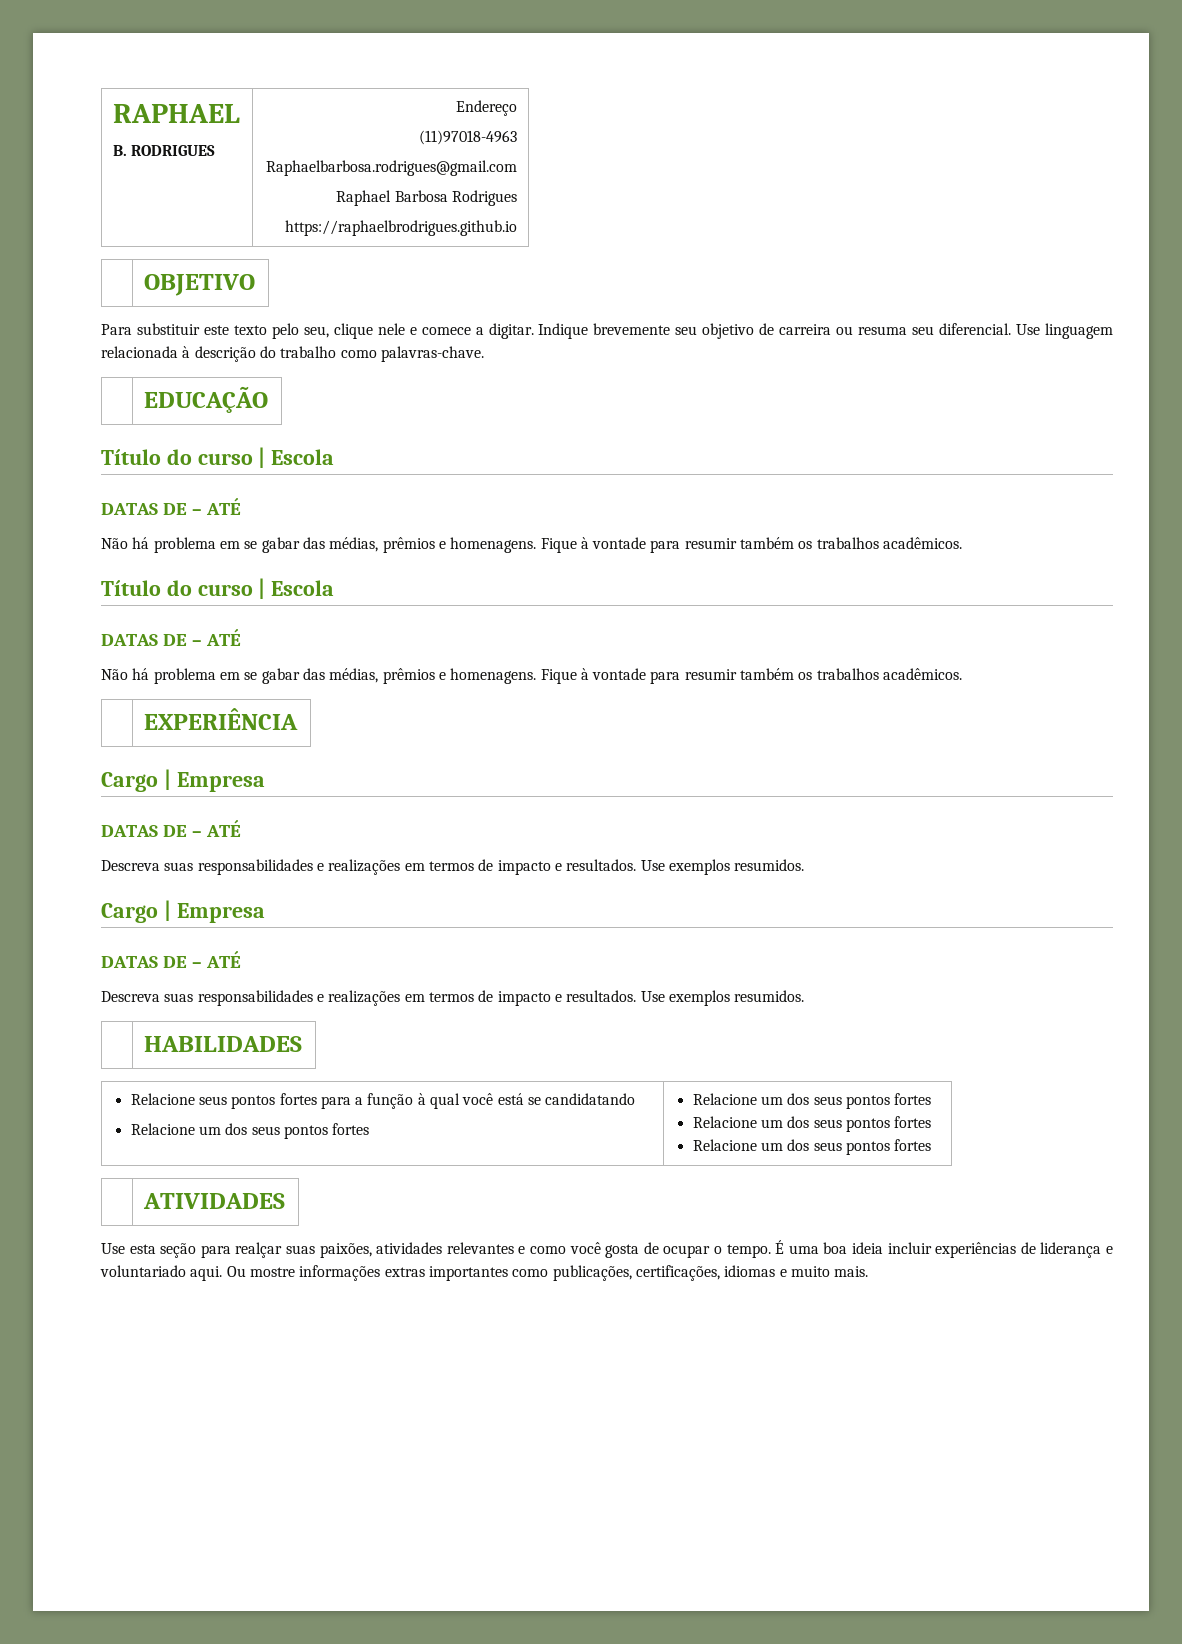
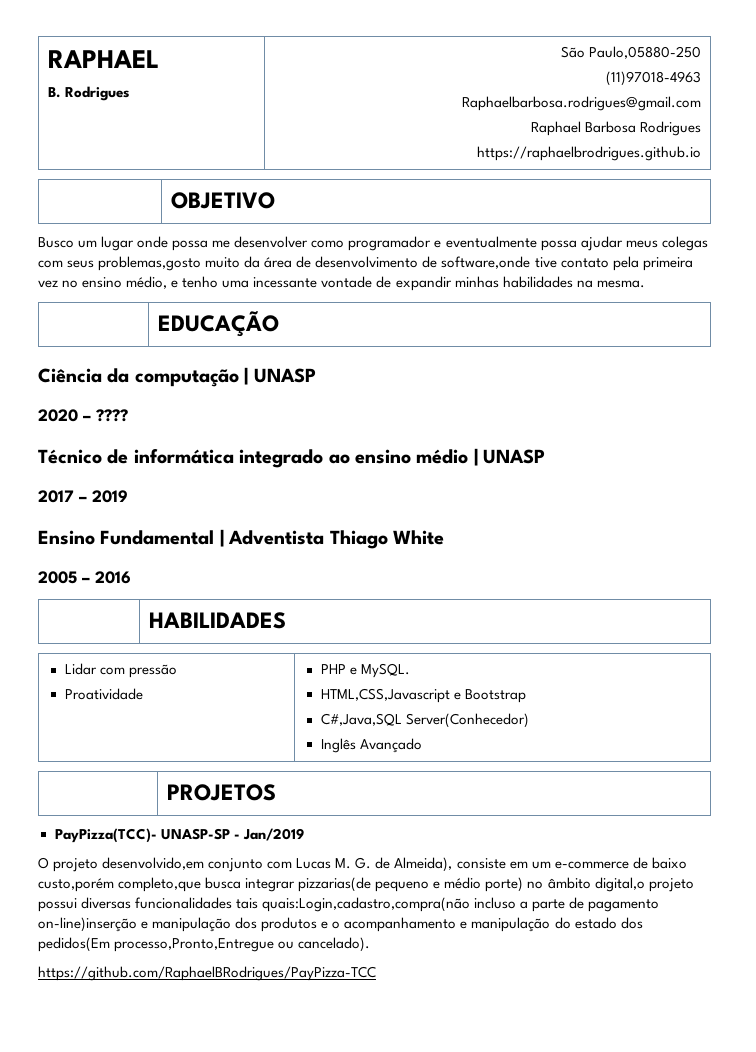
  RAPHAEL
- B. RODRIGUES | Endereço
+ B. Rodrigues | São Paulo,05880-250
- Para substituir este texto pelo seu, clique nele e comece a digitar. Indique brevemente seu objetivo de carreira ou resuma seu diferencial. Use linguagem relacionada à descrição do trabalho como palavras-chave.
+ Busco um lugar onde possa me desenvolver como programador e eventualmente possa ajudar meus colegas com seus problemas,gosto muito da área de desenvolvimento de software,onde tive contato pela primeira vez no ensino médio, e tenho uma incessante vontade de expandir minhas habilidades na mesma.
  | EDUCAÇÃO
- Título do curso | Escola
- DATAS DE – ATÉ
- Não há problema em se gabar das médias, prêmios e homenagens. Fique à vontade para resumir também os trabalhos acadêmicos.
- Título do curso | Escola
- DATAS DE – ATÉ
- Não há problema em se gabar das médias, prêmios e homenagens. Fique à vontade para resumir também os trabalhos acadêmicos.
- | EXPERIÊNCIA
- Cargo | Empresa
- DATAS DE – ATÉ
- Descreva suas responsabilidades e realizações em termos de impacto e resultados. Use exemplos resumidos.
- Cargo | Empresa
- DATAS DE – ATÉ
- Descreva suas responsabilidades e realizações em termos de impacto e resultados. Use exemplos resumidos.
+ Ciência da computação | UNASP
+ 2020 – ????
+ Técnico de informática integrado ao ensino médio | UNASP
+ 2017 – 2019
+ Ensino Fundamental | Adventista Thiago White
+ 2005 – 2016
  | HABILIDADES
- Relacione seus pontos fortes para a função à qual você está se candidatando
- Relacione um dos seus pontos fortes | Relacione um dos seus pontos fortes
- Relacione um dos seus pontos fortes
- Relacione um dos seus pontos fortes
- | ATIVIDADES
- Use esta seção para realçar suas paixões, atividades relevantes e como você gosta de ocupar o tempo. É uma boa ideia incluir experiências de liderança e voluntariado aqui. Ou mostre informações extras importantes como publicações, certificações, idiomas e muito mais.
+ Lidar com pressão
+ Proatividade | PHP e MySQL.
+ HTML,CSS,Javascript e Bootstrap
+ C#,Java,SQL Server(Conhecedor)
+ Inglês Avançado
+ | PROJETOS
+ PayPizza(TCC)- UNASP-SP - Jan/2019
+ O projeto desenvolvido,em conjunto com Lucas M. G. de Almeida), consiste em um e-commerce de baixo custo,porém completo,que busca integrar pizzarias(de pequeno e médio porte) no âmbito digital,o projeto possui diversas funcionalidades tais quais:Login,cadastro,compra(não incluso a parte de pagamento on-line)inserção e manipulação dos produtos e o acompanhamento e manipulação do estado dos pedidos(Em processo,Pronto,Entregue ou cancelado).
+ https://github.com/RaphaelBRodrigues/PayPizza-TCC

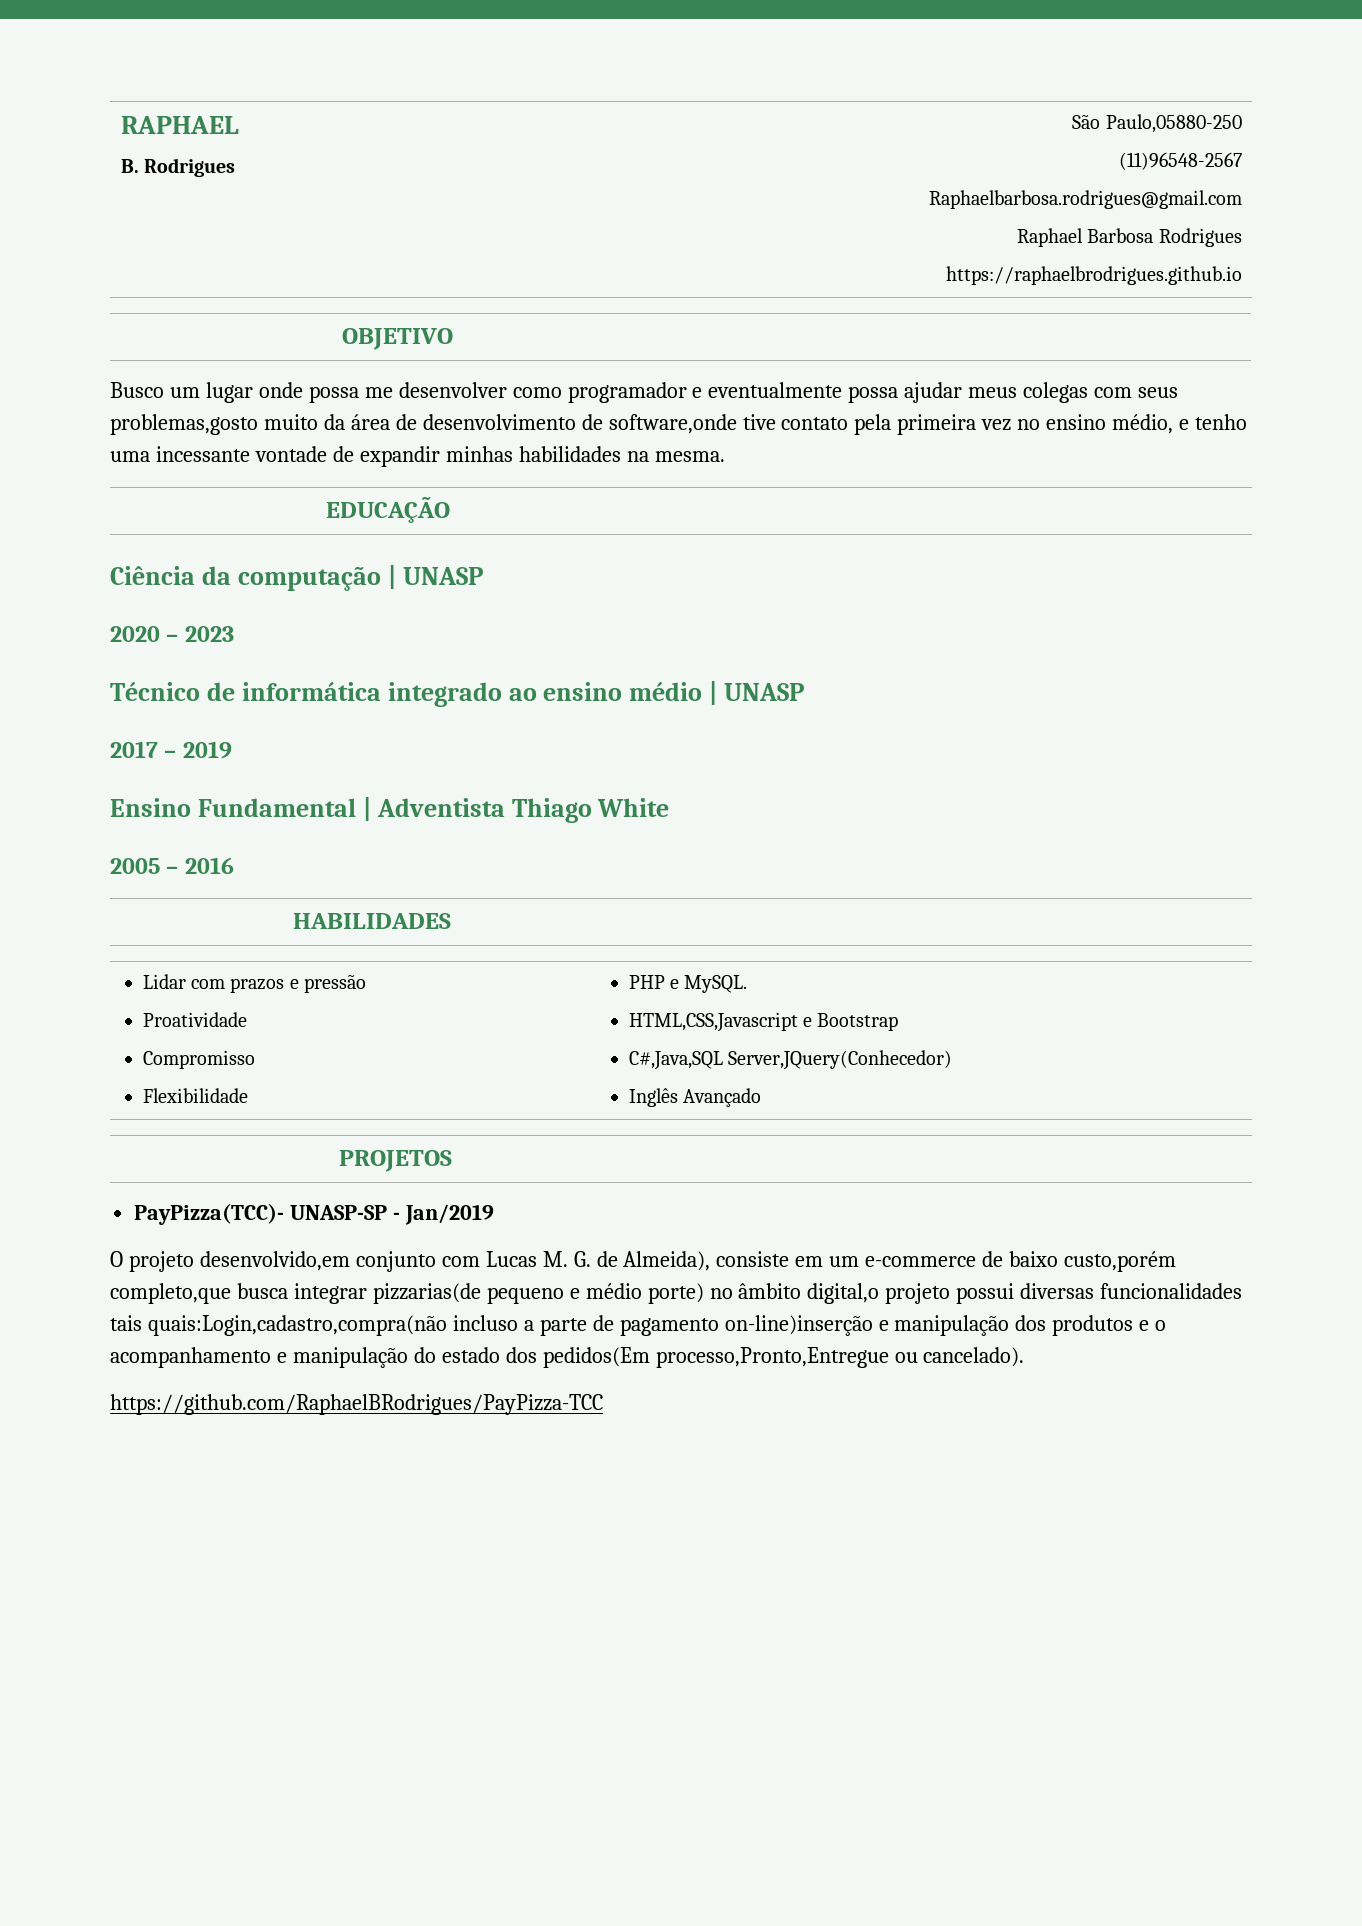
  RAPHAEL
  B. Rodrigues | São Paulo,05880-250
- (11)97018-4963
+ (11)96548-2567
- 2020 – ????
+ 2020 – 2023
- Lidar com pressão
- Proatividade | PHP e MySQL.
+ Lidar com prazos e pressão
+ Proatividade
+ Compromisso
+ Flexibilidade | PHP e MySQL.
  HTML,CSS,Javascript e Bootstrap
- C#,Java,SQL Server(Conhecedor)
+ C#,Java,SQL Server,JQuery(Conhecedor)

